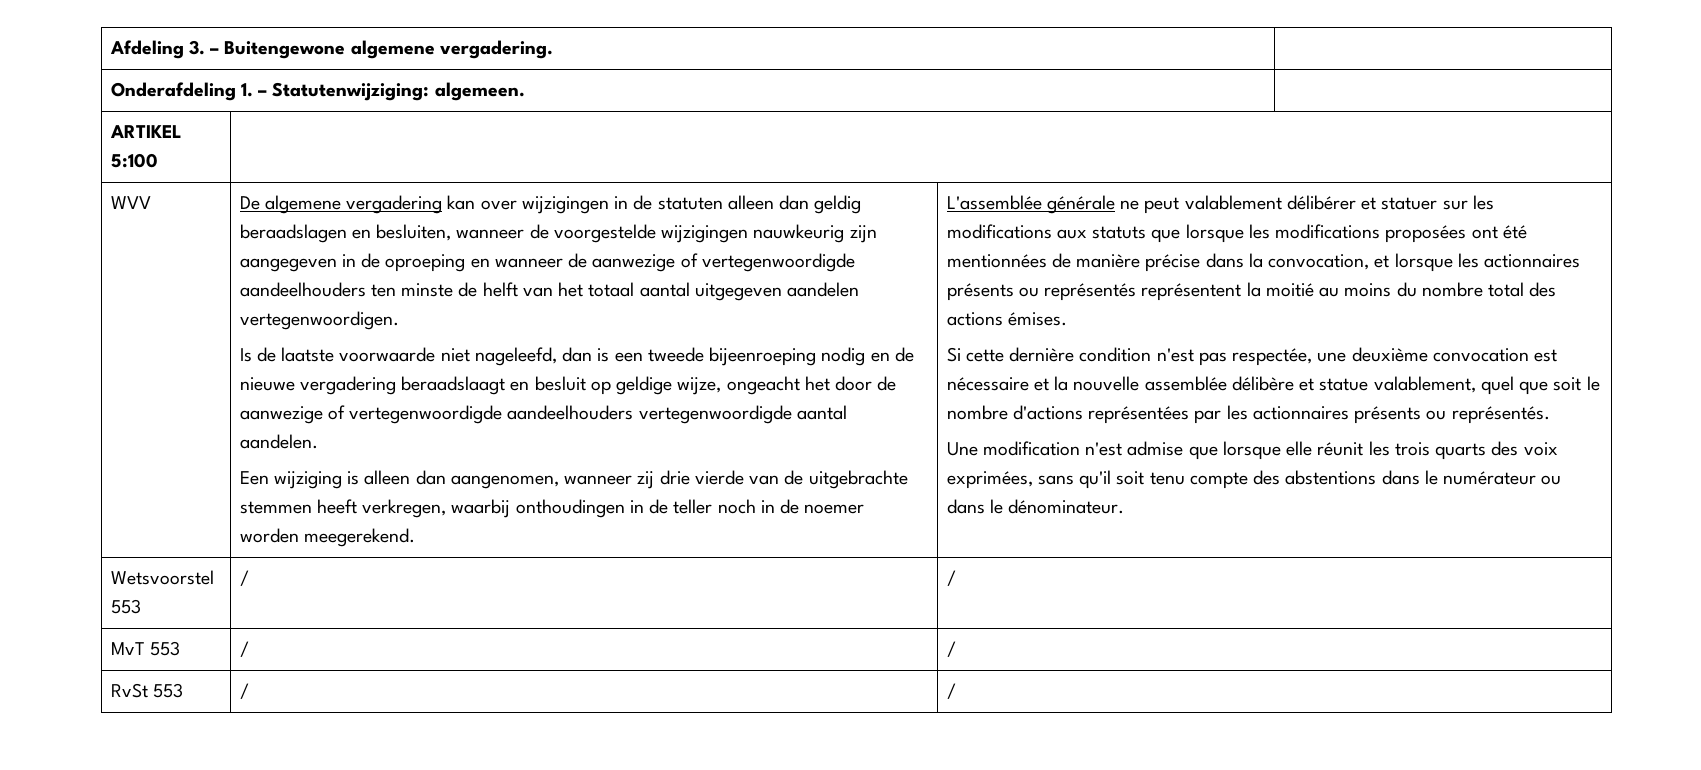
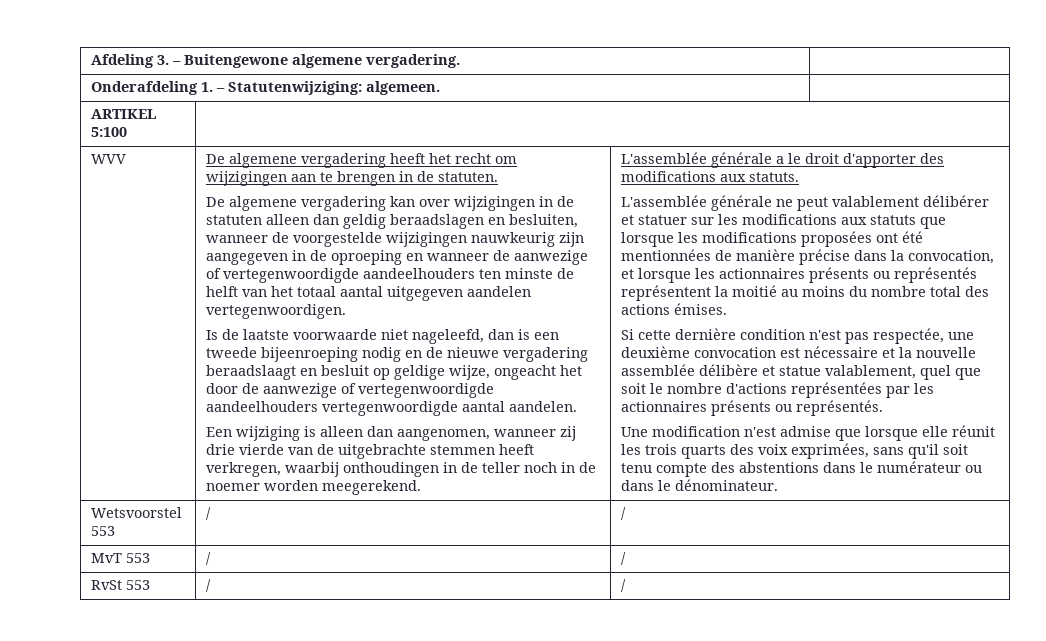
+ De algemene vergadering heeft het recht om wijzigingen aan te brengen in de statuten.
+ L'assemblée générale a le droit d'apporter des modifications aux statuts.

